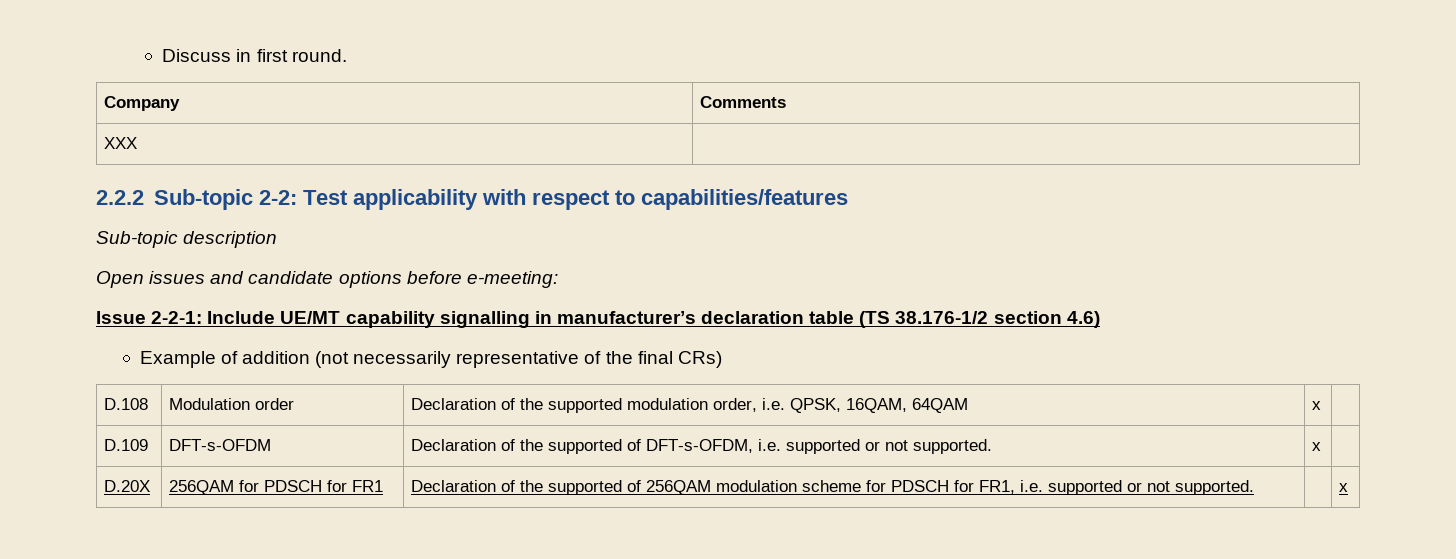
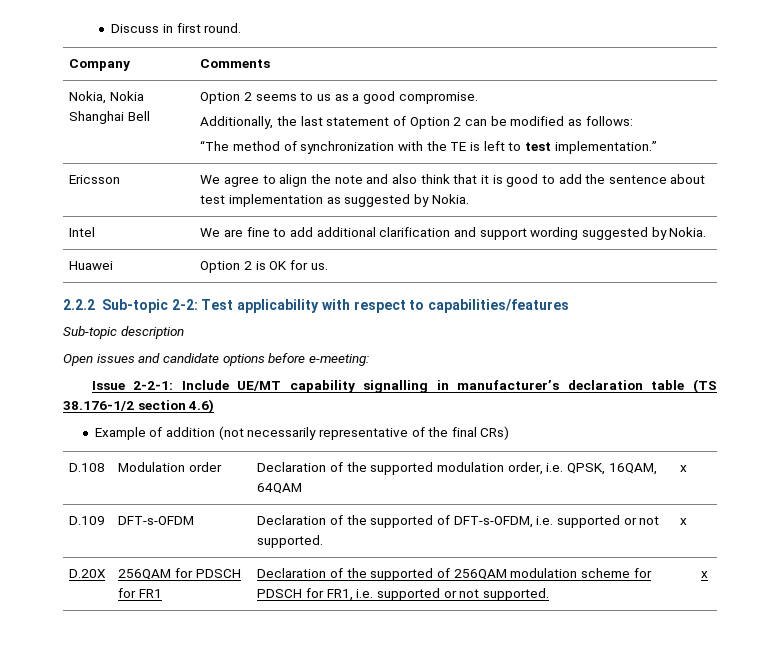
- XXX |
+ Nokia, Nokia Shanghai Bell | Option 2 seems to us as a good compromise.
+ Additionally, the last statement of Option 2 can be modified as follows:
+ “The method of synchronization with the TE is left to test implementation.”
+ Ericsson | We agree to align the note and also think that it is good to add the sentence about test implementation as suggested by Nokia.
+ Intel | We are fine to add additional clarification and support wording suggested by Nokia.
+ Huawei | Option 2 is OK for us.

